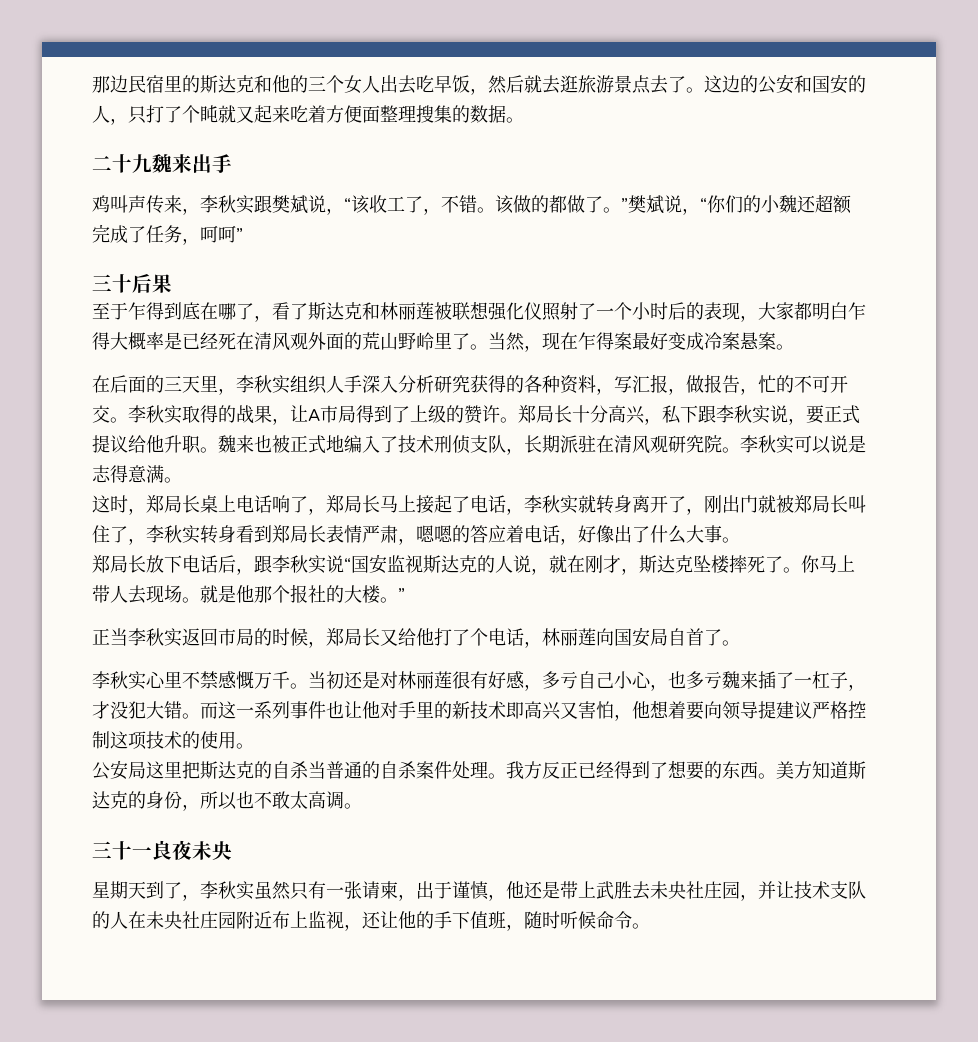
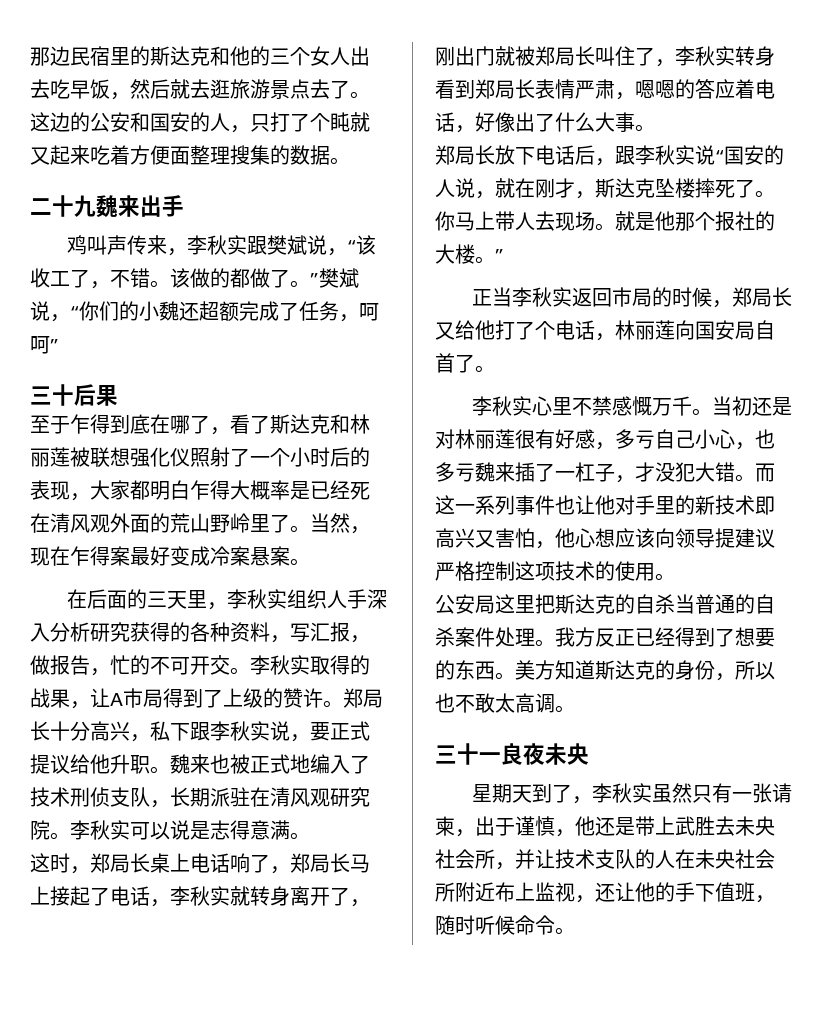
- 郑局长放下电话后，跟李秋实说“国安监视斯达克的人说，就在刚才，斯达克坠楼摔死了。
+ 郑局长放下电话后，跟李秋实说“国安的人说，就在刚才，斯达克坠楼摔死了。
- 而这一系列事件也让他对手里的新技术即高兴又害怕，他想着要向领导提建议严格控制这项技术的使用。
+ 而这一系列事件也让他对手里的新技术即高兴又害怕，他心想应该向领导提建议严格控制这项技术的使用。
- 星期天到了，李秋实虽然只有一张请柬，出于谨慎，他还是带上武胜去未央社庄园，并让技术支队的人在未央社庄园附近布上监视，还让他的手下值班，随时听候命令。
+ 星期天到了，李秋实虽然只有一张请柬，出于谨慎，他还是带上武胜去未央社会所，并让技术支队的人在未央社会所附近布上监视，还让他的手下值班，随时听候命令。

